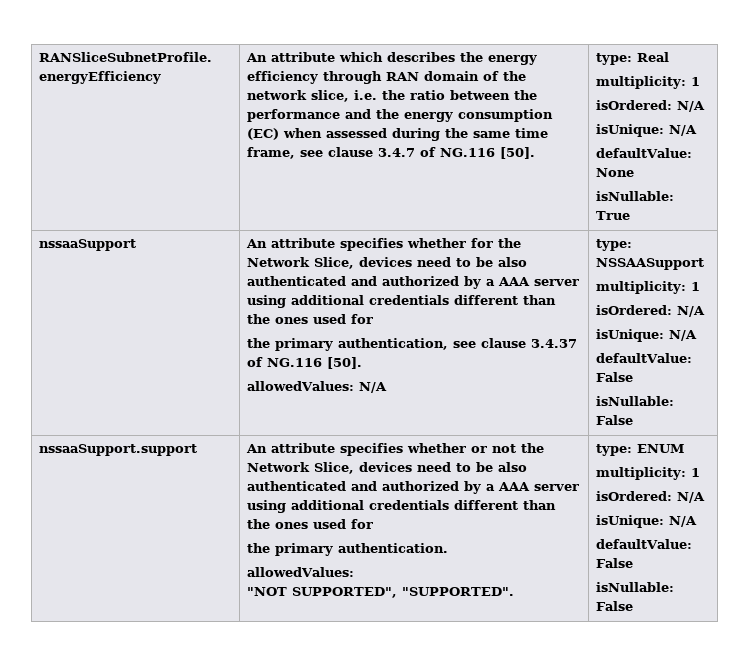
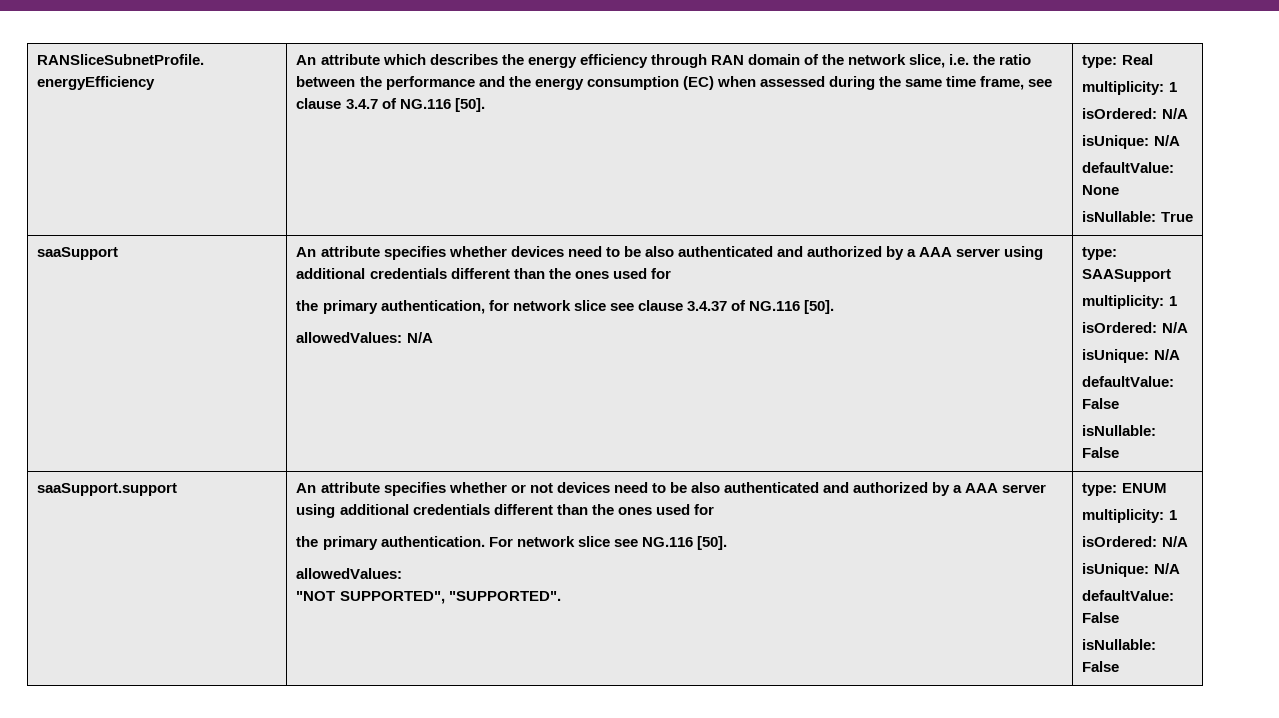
- nssaaSupport | An attribute specifies whether for the Network Slice, devices need to be also authenticated and authorized by a AAA server using additional credentials different than the ones used for
+ saaSupport | An attribute specifies whether devices need to be also authenticated and authorized by a AAA server using additional credentials different than the ones used for
- the primary authentication, see clause 3.4.37 of NG.116 [50].
+ the primary authentication, for network slice see clause 3.4.37 of NG.116 [50].
- type: NSSAASupport
+ type: SAASupport
- nssaaSupport.support
+ saaSupport.support
- An attribute specifies whether or not the Network Slice, devices need to be also authenticated and authorized by a AAA server using additional credentials different than the ones used for
+ An attribute specifies whether or not devices need to be also authenticated and authorized by a AAA server using additional credentials different than the ones used for
+ For network slice see NG.116 [50].

